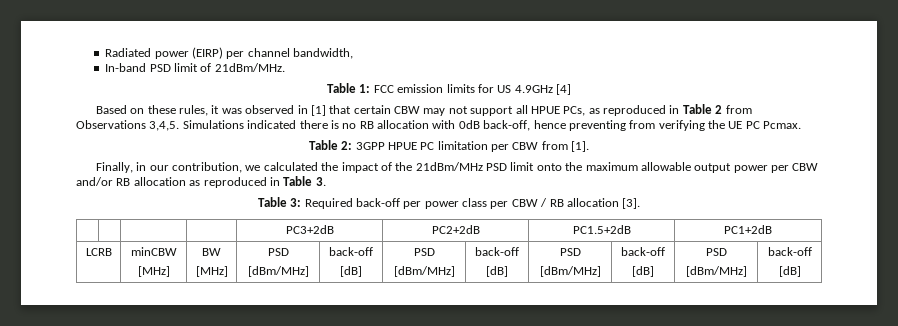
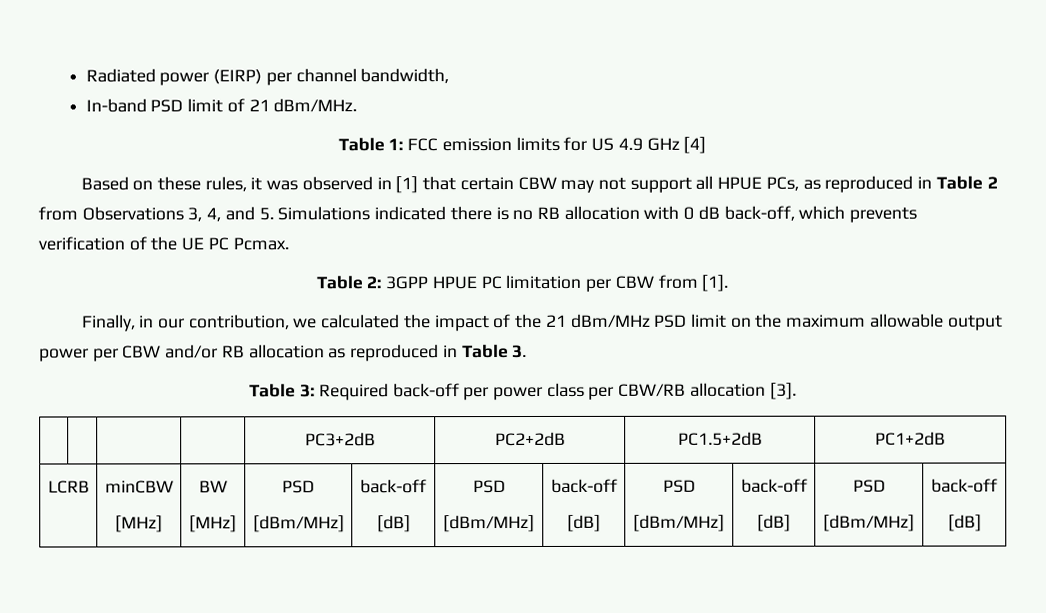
- In-band PSD limit of 21dBm/MHz.
+ In-band PSD limit of 21 dBm/MHz.
- Table 1: FCC emission limits for US 4.9GHz [4]
+ Table 1: FCC emission limits for US 4.9 GHz [4]
- Based on these rules, it was observed in [1] that certain CBW may not support all HPUE PCs, as reproduced in Table 2 from Observations 3,4,5. Simulations indicated there is no RB allocation with 0dB back-off, hence preventing from verifying the UE PC Pcmax.
+ Based on these rules, it was observed in [1] that certain CBW may not support all HPUE PCs, as reproduced in Table 2 from Observations 3, 4, and 5. Simulations indicated there is no RB allocation with 0 dB back-off, which prevents verification of the UE PC Pcmax.
- Finally, in our contribution, we calculated the impact of the 21dBm/MHz PSD limit onto the maximum allowable output power per CBW and/or RB allocation as reproduced in Table 3.
+ Finally, in our contribution, we calculated the impact of the 21 dBm/MHz PSD limit on the maximum allowable output power per CBW and/or RB allocation as reproduced in Table 3.
- Table 3: Required back-off per power class per CBW / RB allocation [3].
+ Table 3: Required back-off per power class per CBW/RB allocation [3].

